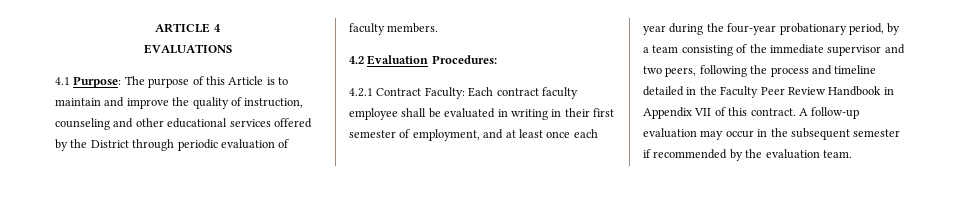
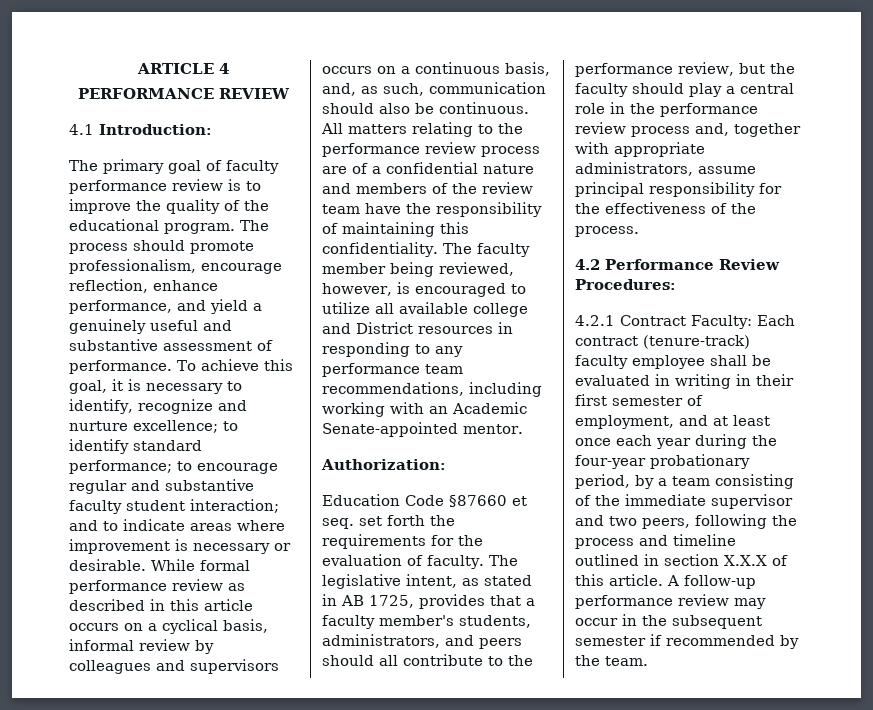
- EVALUATIONS
+ PERFORMANCE REVIEW
- 4.1 Purpose: The purpose of this Article is to maintain and improve the quality of instruction, counseling and other educational services offered by the District through periodic evaluation of faculty members.
+ 4.1 Introduction:
+ The primary goal of faculty performance review is to improve the quality of the educational program. The process should promote professionalism, encourage reflection, enhance performance, and yield a genuinely useful and substantive assessment of performance. To achieve this goal, it is necessary to identify, recognize and nurture excellence; to identify standard performance; to encourage regular and substantive faculty student interaction; and to indicate areas where improvement is necessary or desirable. While formal performance review as described in this article occurs on a cyclical basis, informal review by colleagues and supervisors occurs on a continuous basis, and, as such, communication should also be continuous. All matters relating to the performance review process are of a confidential nature and members of the review team have the responsibility of maintaining this confidentiality. The faculty member being reviewed, however, is encouraged to utilize all available college and District resources in responding to any performance team recommendations, including working with an Academic Senate-appointed mentor.
+ Authorization:
+ Education Code §87660 et seq. set forth the requirements for the evaluation of faculty. The legislative intent, as stated in AB 1725, provides that a faculty member's students, administrators, and peers should all contribute to the performance review, but the faculty should play a central role in the performance review process and, together with appropriate administrators, assume principal responsibility for the effectiveness of the process.
- 4.2 Evaluation Procedures:
+ 4.2 Performance Review Procedures:
- 4.2.1 Contract Faculty: Each contract faculty employee shall be evaluated in writing in their first semester of employment, and at least once each year during the four-year probationary period, by a team consisting of the immediate supervisor and two peers, following the process and timeline detailed in the Faculty Peer Review Handbook in Appendix VII of this contract.
+ 4.2.1 Contract Faculty: Each contract (tenure-track) faculty employee shall be evaluated in writing in their first semester of employment, and at least once each year during the four-year probationary period, by a team consisting of the immediate supervisor and two peers, following the process and timeline outlined in section X.X.X of this article.
- A follow-up evaluation may occur in the subsequent semester if recommended by the evaluation team.
+ A follow-up performance review may occur in the subsequent semester if recommended by the team.

